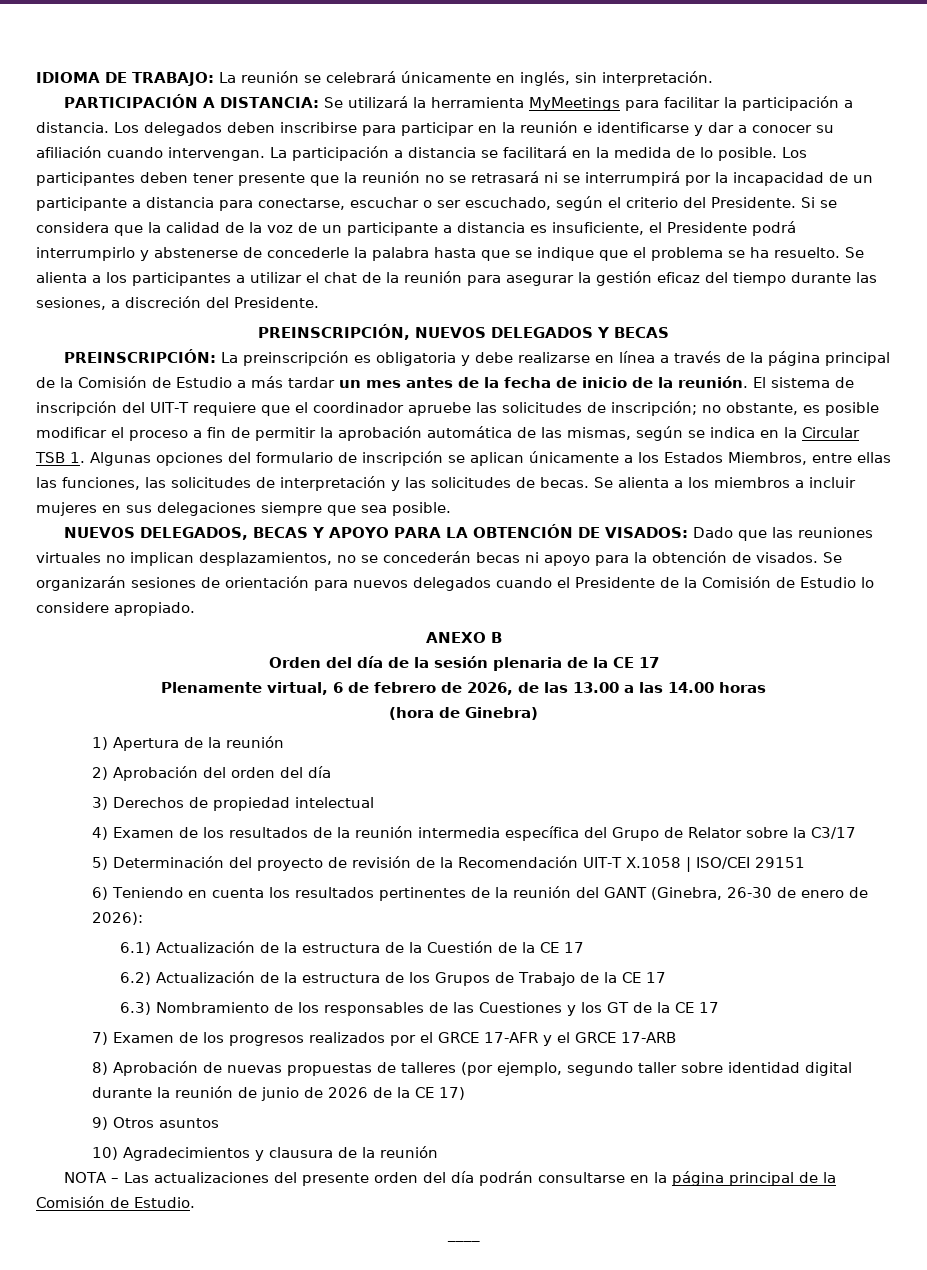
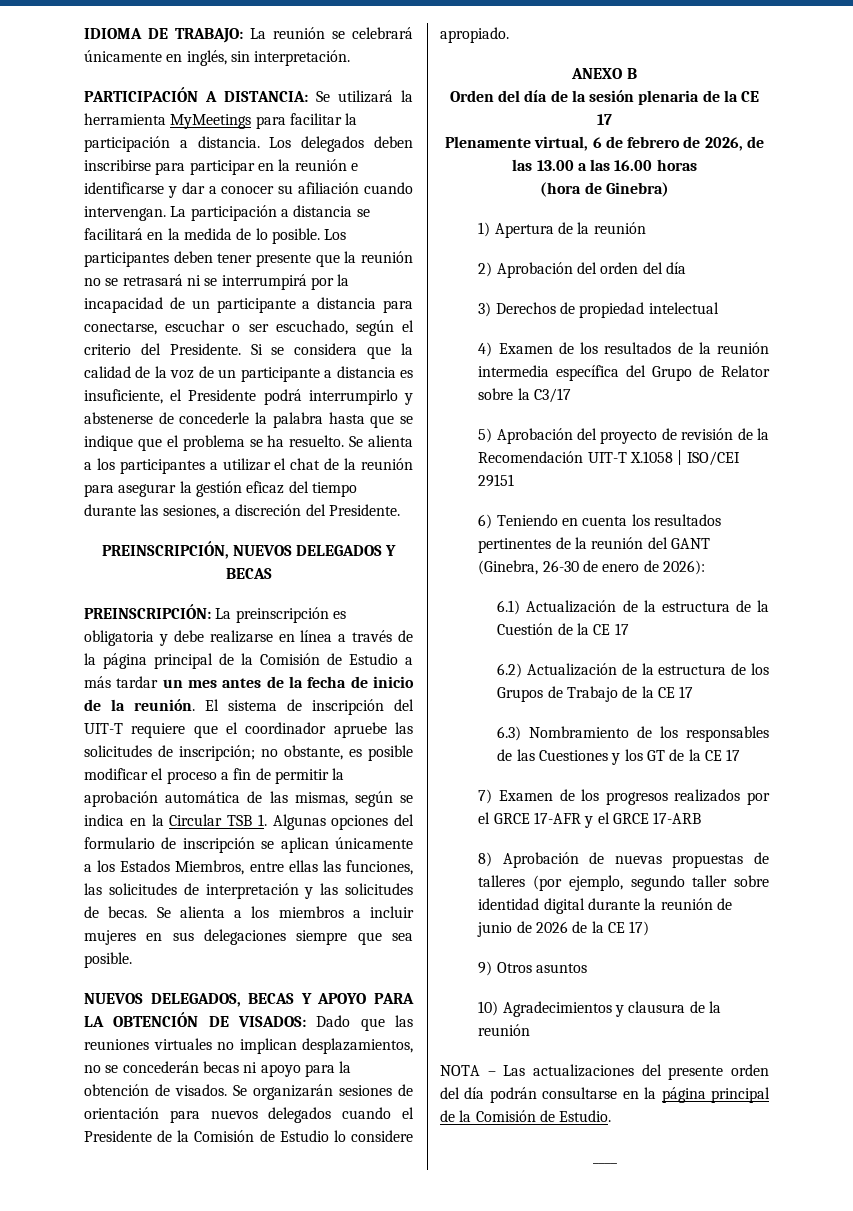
- Plenamente virtual, 6 de febrero de 2026, de las 13.00 a las 14.00 horas
+ Plenamente virtual, 6 de febrero de 2026, de las 13.00 a las 16.00 horas
- 5) Determinación del proyecto de revisión de la Recomendación UIT-T X.1058 | ISO/CEI 29151
+ 5) Aprobación del proyecto de revisión de la Recomendación UIT-T X.1058 | ISO/CEI 29151

